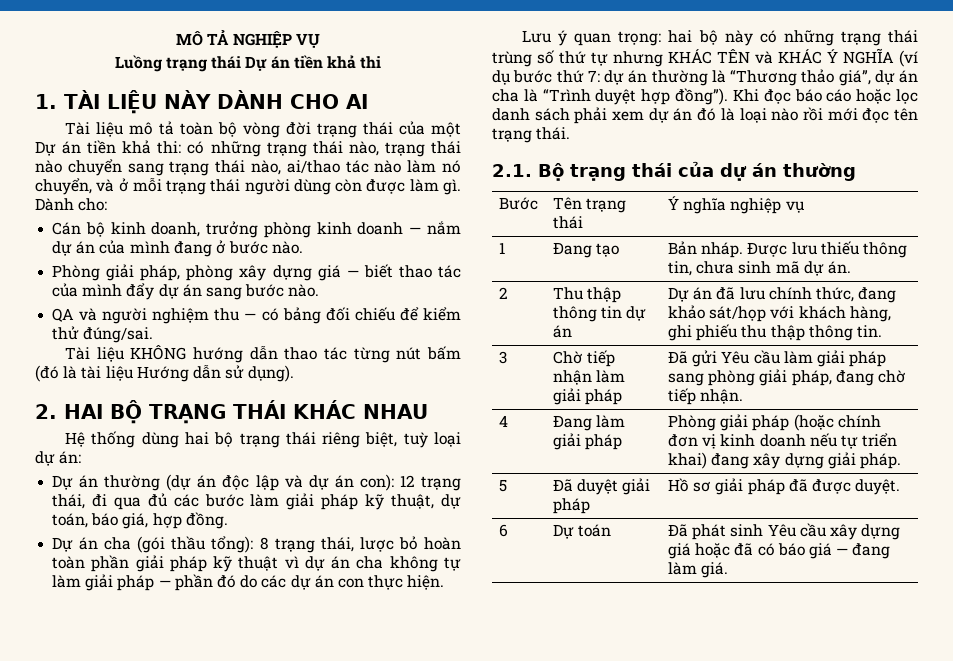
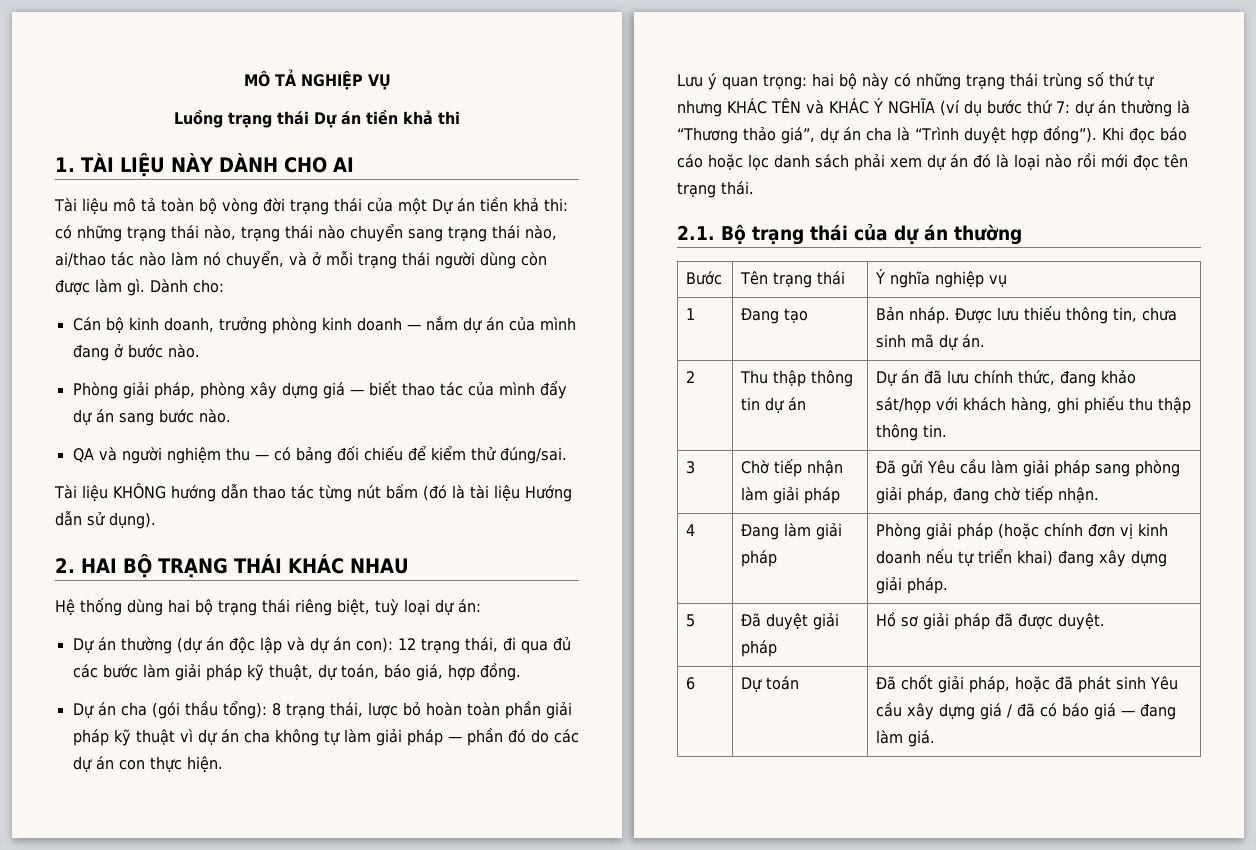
- 6 | Dự toán | Đã phát sinh Yêu cầu xây dựng giá hoặc đã có báo giá — đang làm giá.
+ 6 | Dự toán | Đã chốt giải pháp, hoặc đã phát sinh Yêu cầu xây dựng giá / đã có báo giá — đang làm giá.

